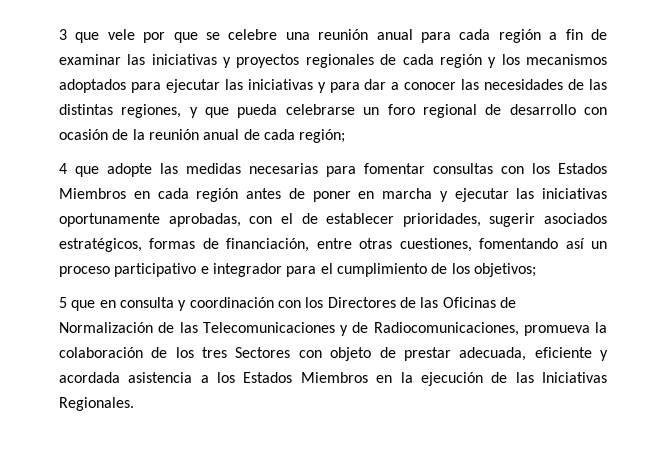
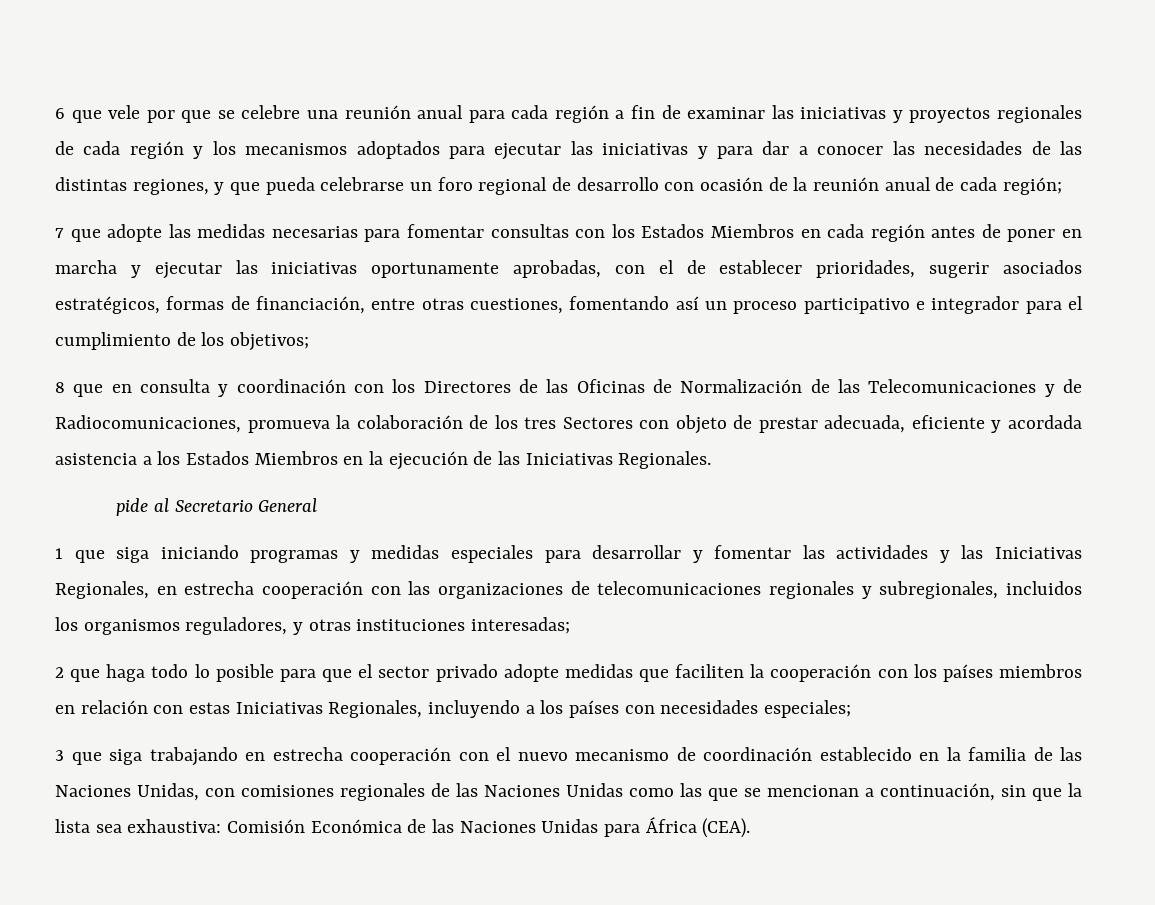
- 3 que vele por que se celebre una reunión anual para cada región a fin de examinar las iniciativas y proyectos regionales de cada región y los mecanismos adoptados para ejecutar las iniciativas y para dar a conocer las necesidades de las distintas regiones, y que pueda celebrarse un foro regional de desarrollo con ocasión de la reunión anual de cada región;
+ 6 que vele por que se celebre una reunión anual para cada región a fin de examinar las iniciativas y proyectos regionales de cada región y los mecanismos adoptados para ejecutar las iniciativas y para dar a conocer las necesidades de las distintas regiones, y que pueda celebrarse un foro regional de desarrollo con ocasión de la reunión anual de cada región;
- 4 que adopte las medidas necesarias para fomentar consultas con los Estados Miembros en cada región antes de poner en marcha y ejecutar las iniciativas oportunamente aprobadas, con el de establecer prioridades, sugerir asociados estratégicos, formas de financiación, entre otras cuestiones, fomentando así un proceso participativo e integrador para el cumplimiento de los objetivos;
+ 7 que adopte las medidas necesarias para fomentar consultas con los Estados Miembros en cada región antes de poner en marcha y ejecutar las iniciativas oportunamente aprobadas, con el de establecer prioridades, sugerir asociados estratégicos, formas de financiación, entre otras cuestiones, fomentando así un proceso participativo e integrador para el cumplimiento de los objetivos;
- 5 que en consulta y coordinación con los Directores de las Oficinas de Normalización de las Telecomunicaciones y de Radiocomunicaciones, promueva la colaboración de los tres Sectores con objeto de prestar adecuada, eficiente y acordada asistencia a los Estados Miembros en la ejecución de las Iniciativas Regionales.
+ 8 que en consulta y coordinación con los Directores de las Oficinas de Normalización de las Telecomunicaciones y de Radiocomunicaciones, promueva la colaboración de los tres Sectores con objeto de prestar adecuada, eficiente y acordada asistencia a los Estados Miembros en la ejecución de las Iniciativas Regionales.
+ pide al Secretario General
+ 1 que siga iniciando programas y medidas especiales para desarrollar y fomentar las actividades y las Iniciativas Regionales, en estrecha cooperación con las organizaciones de telecomunicaciones regionales y subregionales, incluidos los organismos reguladores, y otras instituciones interesadas;
+ 2 que haga todo lo posible para que el sector privado adopte medidas que faciliten la cooperación con los países miembros en relación con estas Iniciativas Regionales, incluyendo a los países con necesidades especiales;
+ 3 que siga trabajando en estrecha cooperación con el nuevo mecanismo de coordinación establecido en la familia de las Naciones Unidas, con comisiones regionales de las Naciones Unidas como las que se mencionan a continuación, sin que la lista sea exhaustiva: Comisión Económica de las Naciones Unidas para África (CEA).

